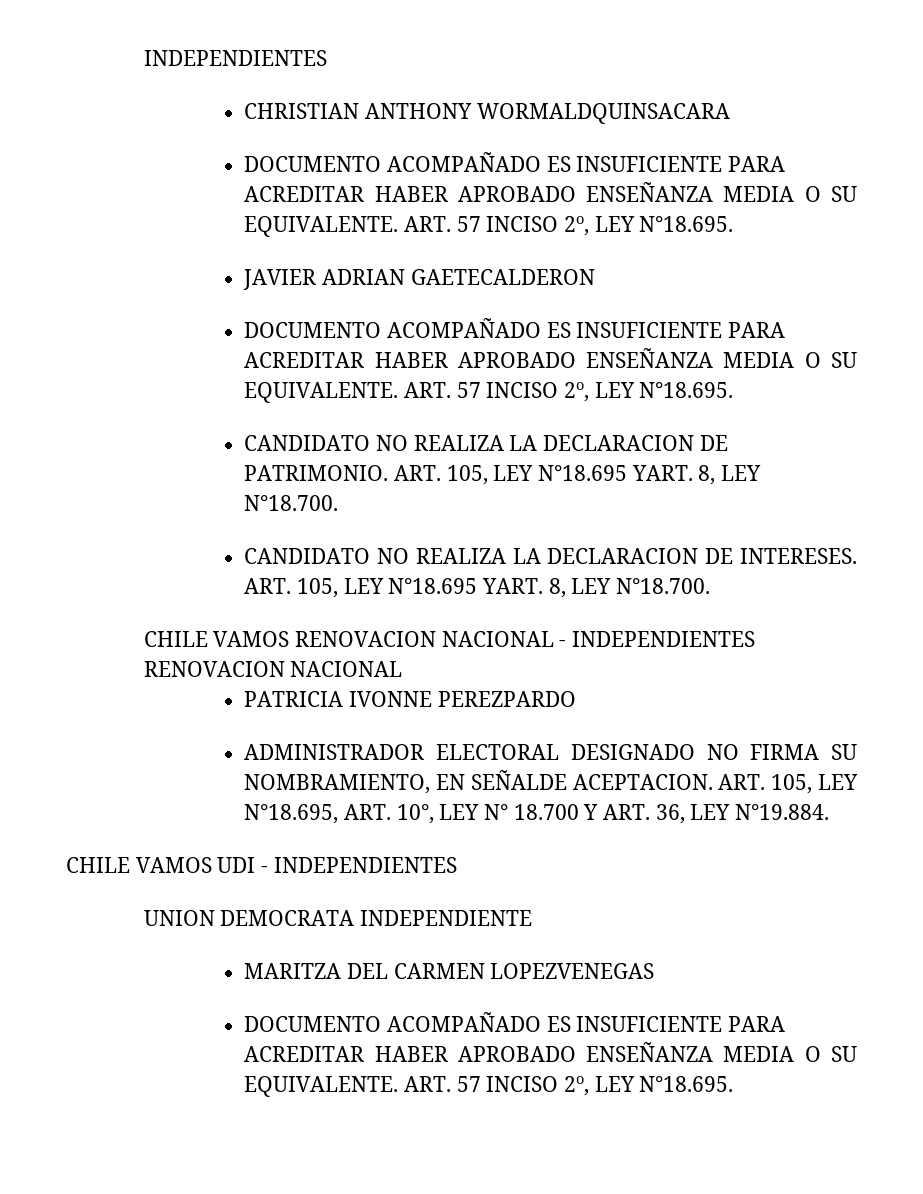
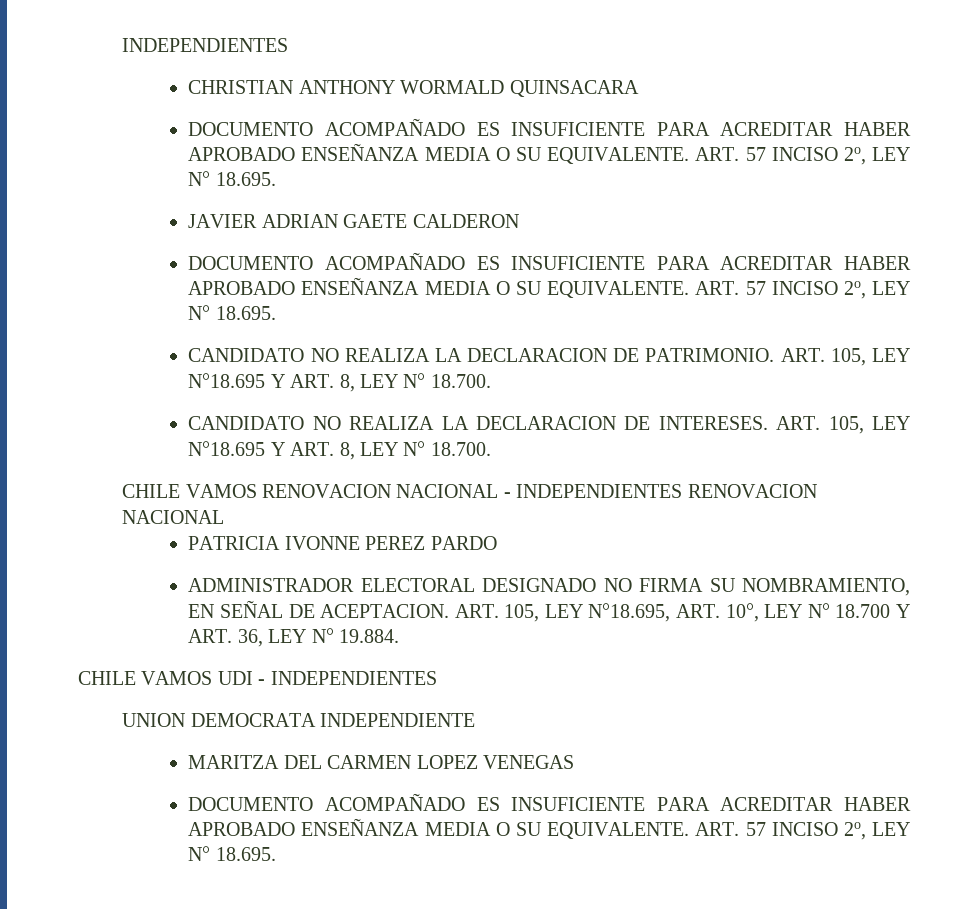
- CHRISTIAN ANTHONY WORMALDQUINSACARA
- DOCUMENTO ACOMPAÑADO ES INSUFICIENTE PARA ACREDITAR HABER APROBADO ENSEÑANZA MEDIA O SU EQUIVALENTE. ART. 57 INCISO 2o, LEY N°18.695.
+ CHRISTIAN ANTHONY WORMALD QUINSACARA
+ DOCUMENTO ACOMPAÑADO ES INSUFICIENTE PARA ACREDITAR HABER APROBADO ENSEÑANZA MEDIA O SU EQUIVALENTE. ART. 57 INCISO 2o, LEY N° 18.695.
- JAVIER ADRIAN GAETECALDERON
- DOCUMENTO ACOMPAÑADO ES INSUFICIENTE PARA ACREDITAR HABER APROBADO ENSEÑANZA MEDIA O SU EQUIVALENTE. ART. 57 INCISO 2o, LEY N°18.695.
+ JAVIER ADRIAN GAETE CALDERON
+ DOCUMENTO ACOMPAÑADO ES INSUFICIENTE PARA ACREDITAR HABER APROBADO ENSEÑANZA MEDIA O SU EQUIVALENTE. ART. 57 INCISO 2o, LEY N° 18.695.
- CANDIDATO NO REALIZA LA DECLARACION DE PATRIMONIO. ART. 105, LEY N°18.695 YART. 8, LEY N°18.700.
+ CANDIDATO NO REALIZA LA DECLARACION DE PATRIMONIO. ART. 105, LEY N°18.695 Y ART. 8, LEY N° 18.700.
- CANDIDATO NO REALIZA LA DECLARACION DE INTERESES. ART. 105, LEY N°18.695 YART. 8, LEY N°18.700.
+ CANDIDATO NO REALIZA LA DECLARACION DE INTERESES. ART. 105, LEY N°18.695 Y ART. 8, LEY N° 18.700.
- PATRICIA IVONNE PEREZPARDO
+ PATRICIA IVONNE PEREZ PARDO
- ADMINISTRADOR ELECTORAL DESIGNADO NO FIRMA SU NOMBRAMIENTO, EN SEÑALDE ACEPTACION.
+ ADMINISTRADOR ELECTORAL DESIGNADO NO FIRMA SU NOMBRAMIENTO, EN SEÑAL DE ACEPTACION.
- ART. 105, LEY N°18.695, ART. 10°, LEY N° 18.700 Y ART. 36, LEY N°19.884.
+ ART. 105, LEY N°18.695, ART. 10°, LEY N° 18.700 Y ART. 36, LEY N° 19.884.
- MARITZA DEL CARMEN LOPEZVENEGAS
- DOCUMENTO ACOMPAÑADO ES INSUFICIENTE PARA ACREDITAR HABER APROBADO ENSEÑANZA MEDIA O SU EQUIVALENTE. ART. 57 INCISO 2o, LEY N°18.695.
+ MARITZA DEL CARMEN LOPEZ VENEGAS
+ DOCUMENTO ACOMPAÑADO ES INSUFICIENTE PARA ACREDITAR HABER APROBADO ENSEÑANZA MEDIA O SU EQUIVALENTE. ART. 57 INCISO 2o, LEY N° 18.695.

